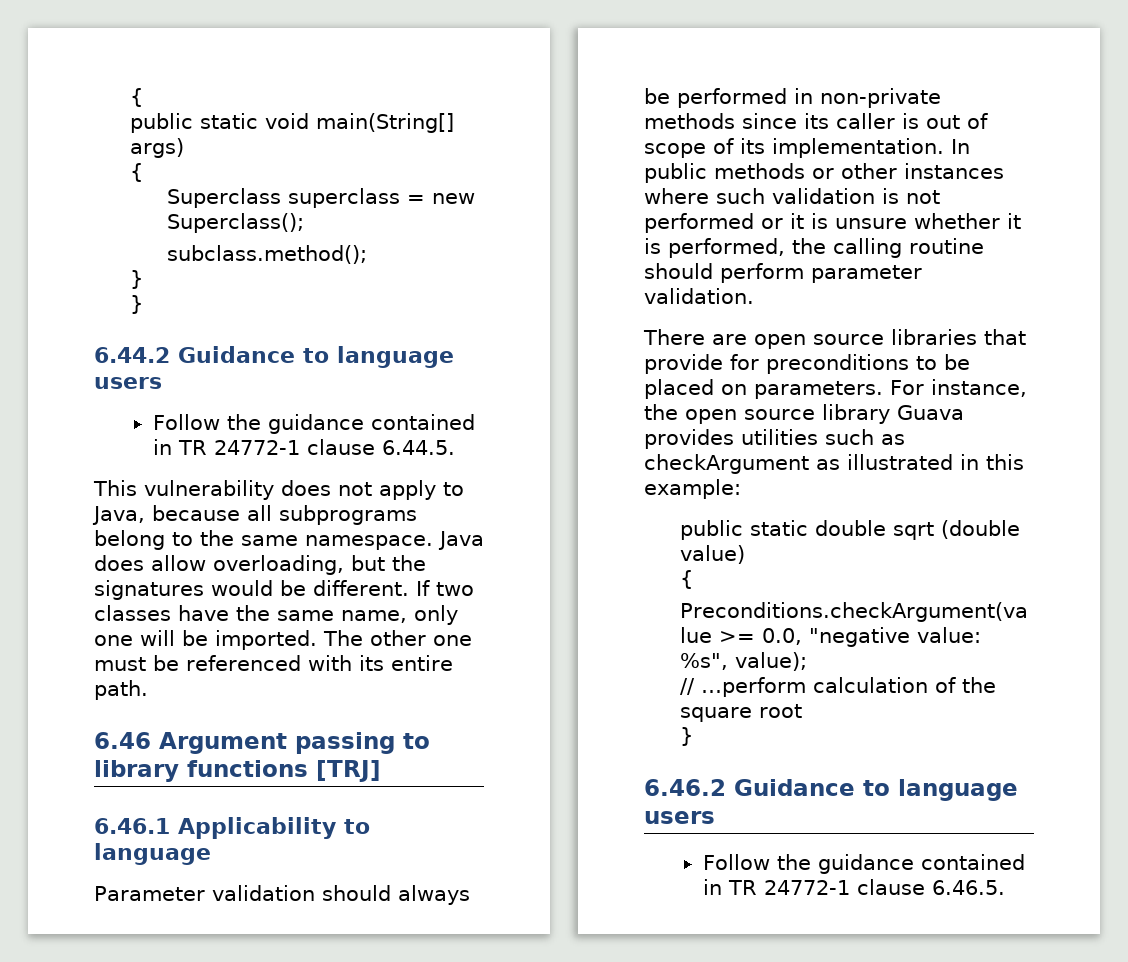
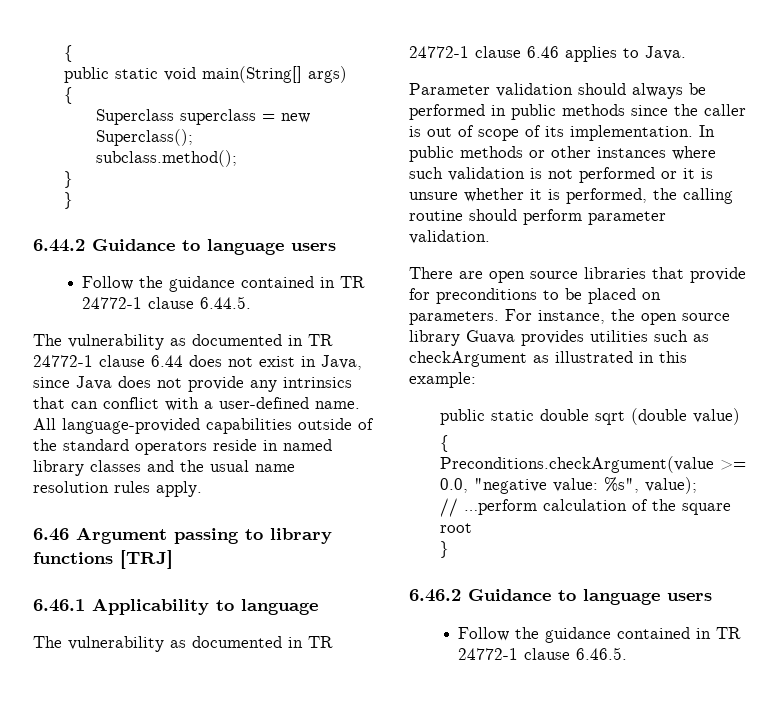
- This vulnerability does not apply to Java, because all subprograms belong to the same namespace. Java does allow overloading, but the signatures would be different. If two classes have the same name, only one will be imported. The other one must be referenced with its entire path.
+ The vulnerability as documented in TR 24772-1 clause 6.44 does not exist in Java, since Java does not provide any intrinsics that can conflict with a user-defined name. All language-provided capabilities outside of the standard operators reside in named library classes and the usual name resolution rules apply.
+ The vulnerability as documented in TR 24772-1 clause 6.46 applies to Java.
- Parameter validation should always be performed in non-private methods since its caller is out of scope of its implementation.
+ Parameter validation should always be performed in public methods since the caller is out of scope of its implementation.

